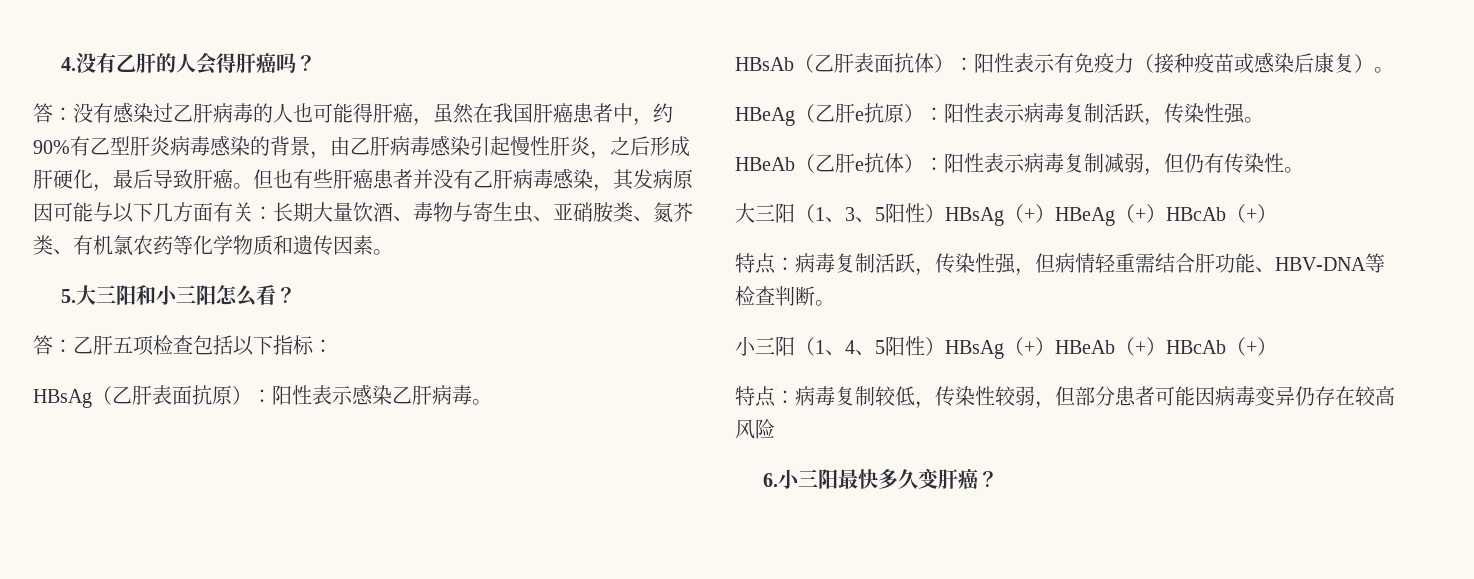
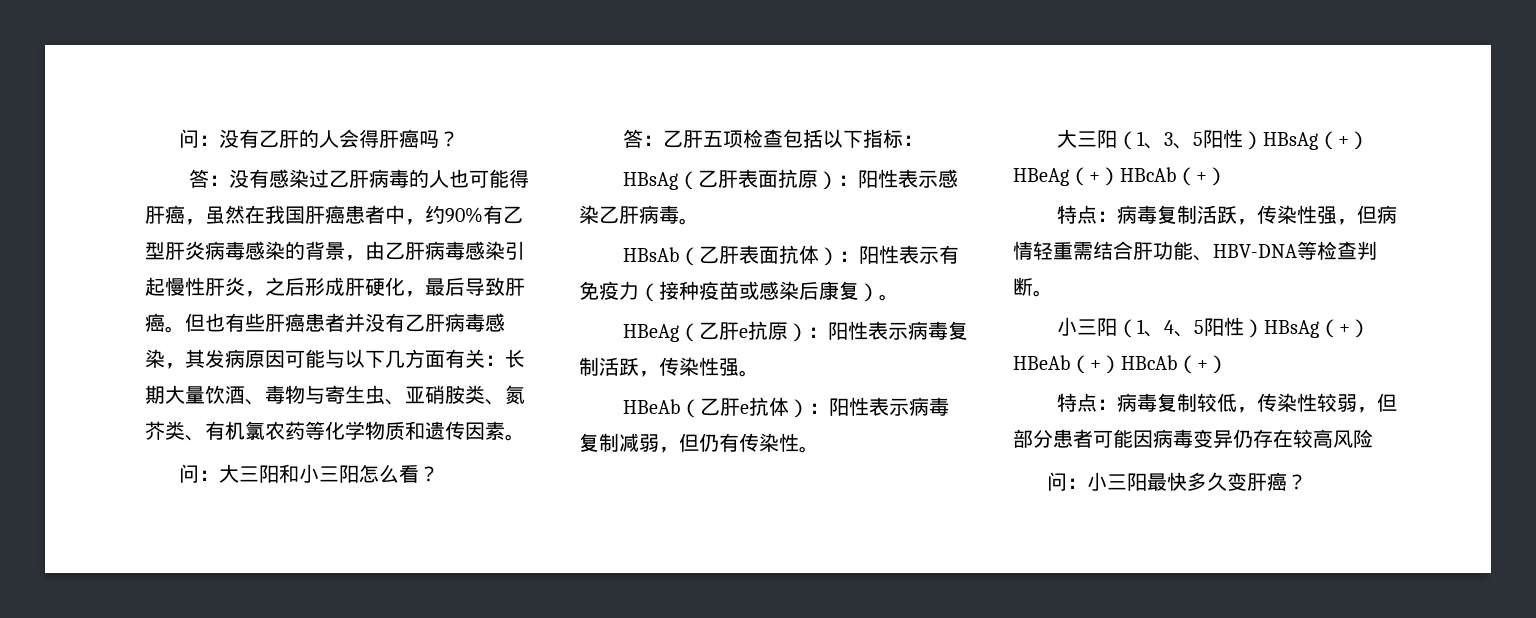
- 4.没有乙肝的人会得肝癌吗？
+ 问：没有乙肝的人会得肝癌吗？
- 5.大三阳和小三阳怎么看？
+ 问：大三阳和小三阳怎么看？
- 6.小三阳最快多久变肝癌？
+ 问：小三阳最快多久变肝癌？

